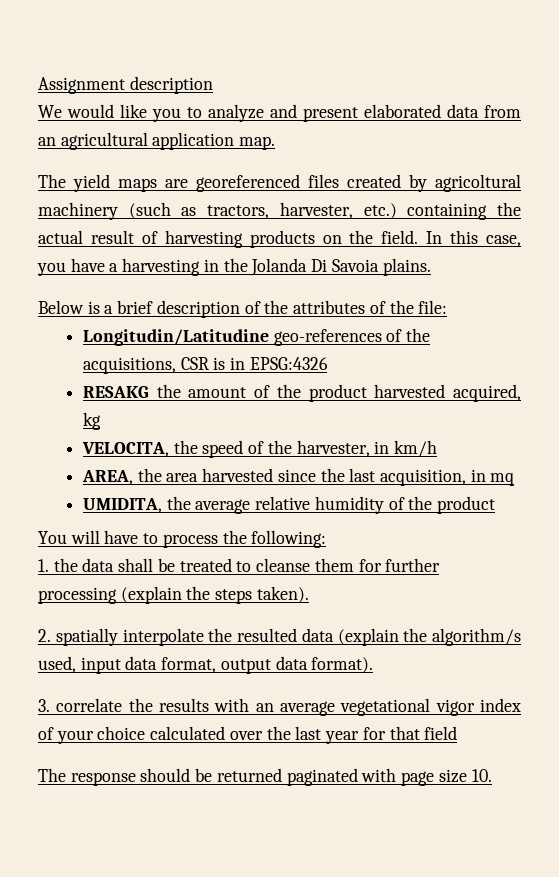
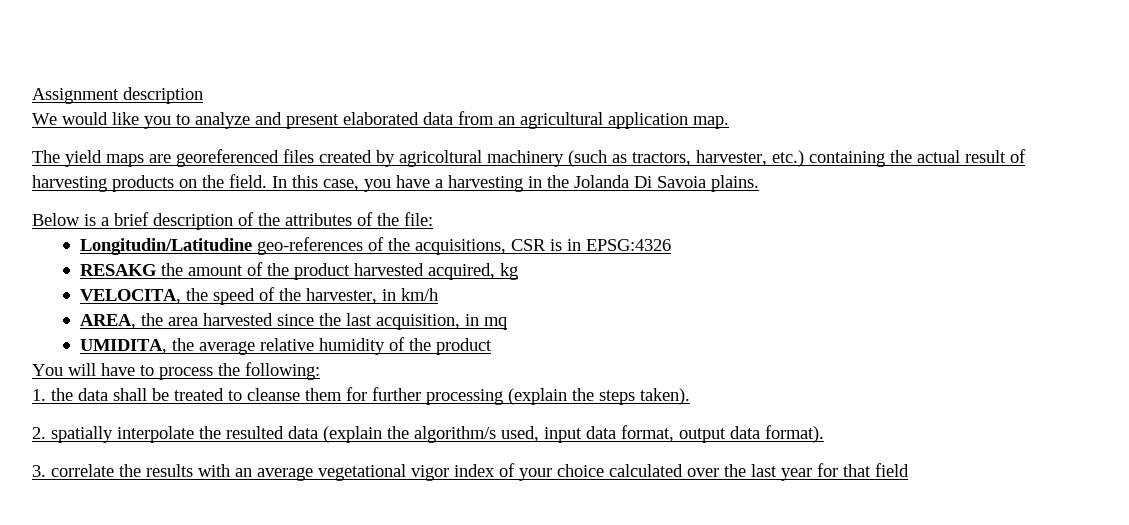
- The response should be returned paginated with page size 10.

